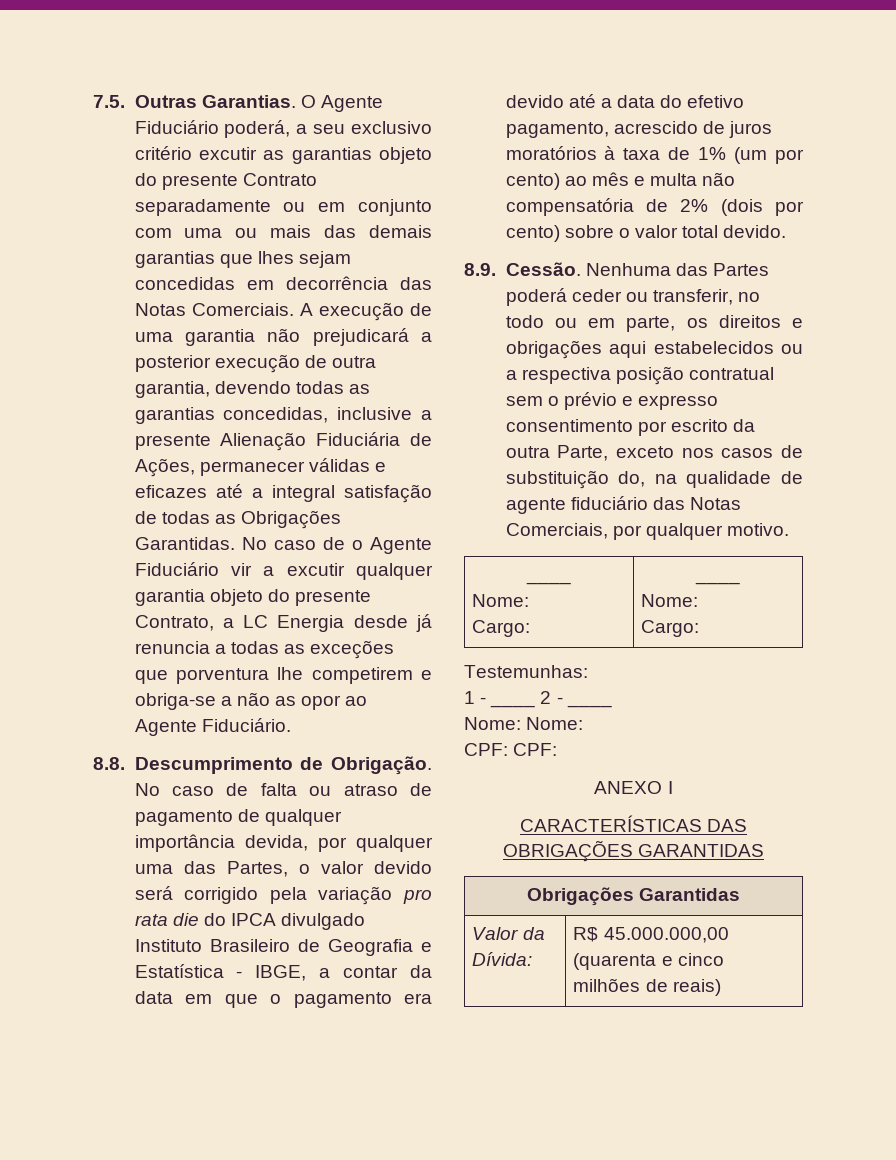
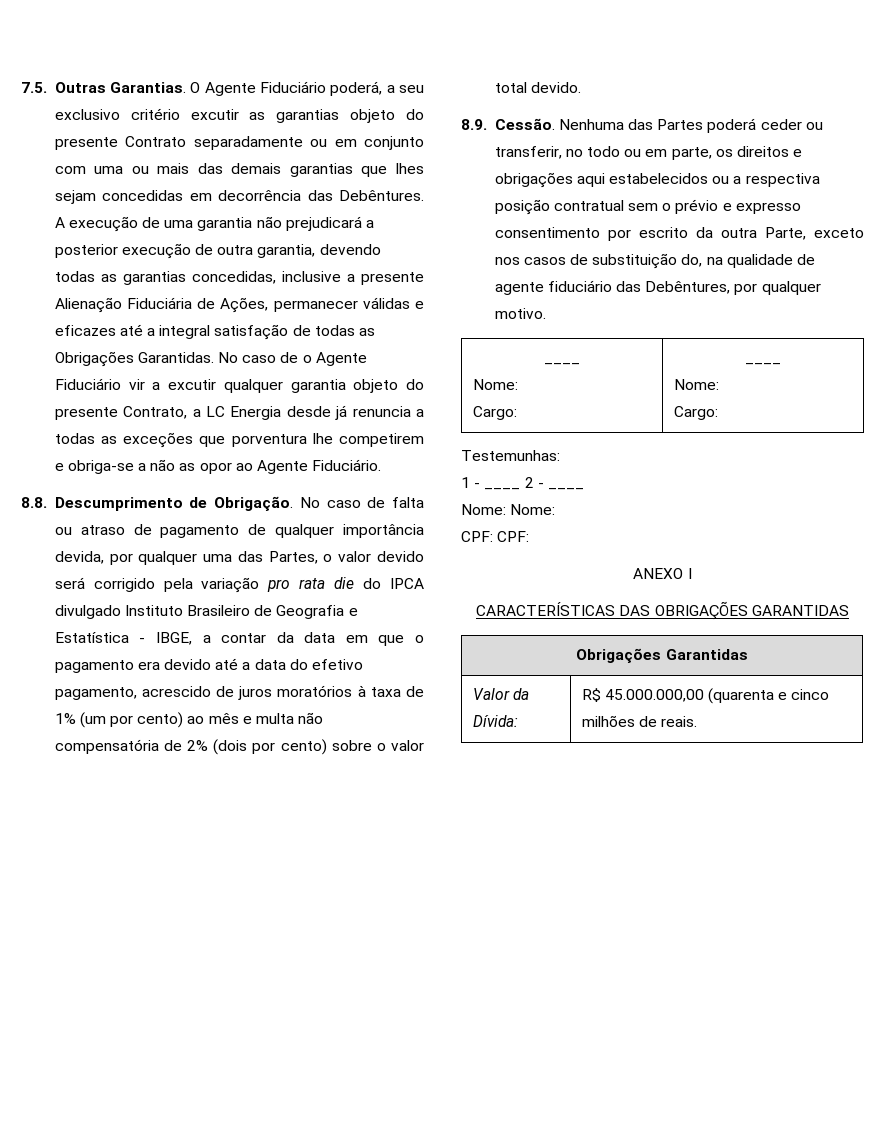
- O Agente Fiduciário poderá, a seu exclusivo critério excutir as garantias objeto do presente Contrato separadamente ou em conjunto com uma ou mais das demais garantias que lhes sejam concedidas em decorrência das Notas Comerciais.
+ O Agente Fiduciário poderá, a seu exclusivo critério excutir as garantias objeto do presente Contrato separadamente ou em conjunto com uma ou mais das demais garantias que lhes sejam concedidas em decorrência das Debêntures.
- Nenhuma das Partes poderá ceder ou transferir, no todo ou em parte, os direitos e obrigações aqui estabelecidos ou a respectiva posição contratual sem o prévio e expresso consentimento por escrito da outra Parte, exceto nos casos de substituição do, na qualidade de agente fiduciário das Notas Comerciais, por qualquer motivo.
+ Nenhuma das Partes poderá ceder ou transferir, no todo ou em parte, os direitos e obrigações aqui estabelecidos ou a respectiva posição contratual sem o prévio e expresso consentimento por escrito da outra Parte, exceto nos casos de substituição do, na qualidade de agente fiduciário das Debêntures, por qualquer motivo.
- Valor da Dívida: | R$ 45.000.000,00 (quarenta e cinco milhões de reais)
+ Valor da Dívida: | R$ 45.000.000,00 (quarenta e cinco milhões de reais.

